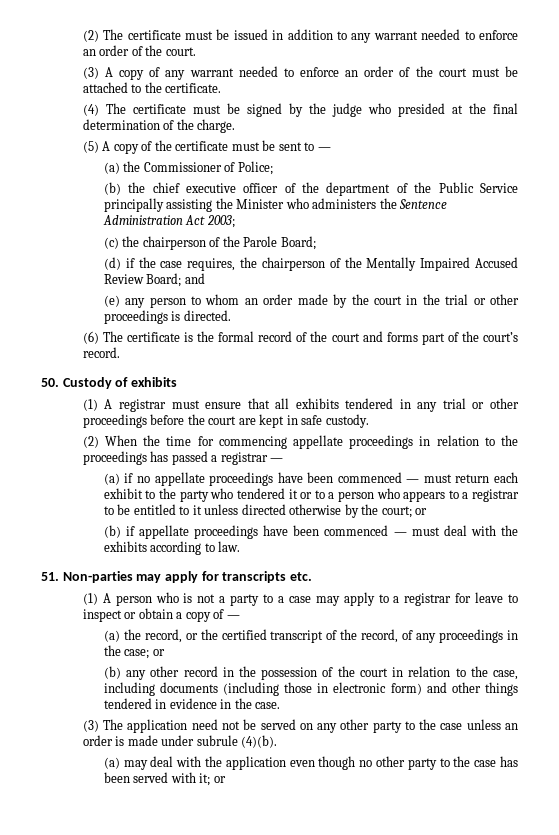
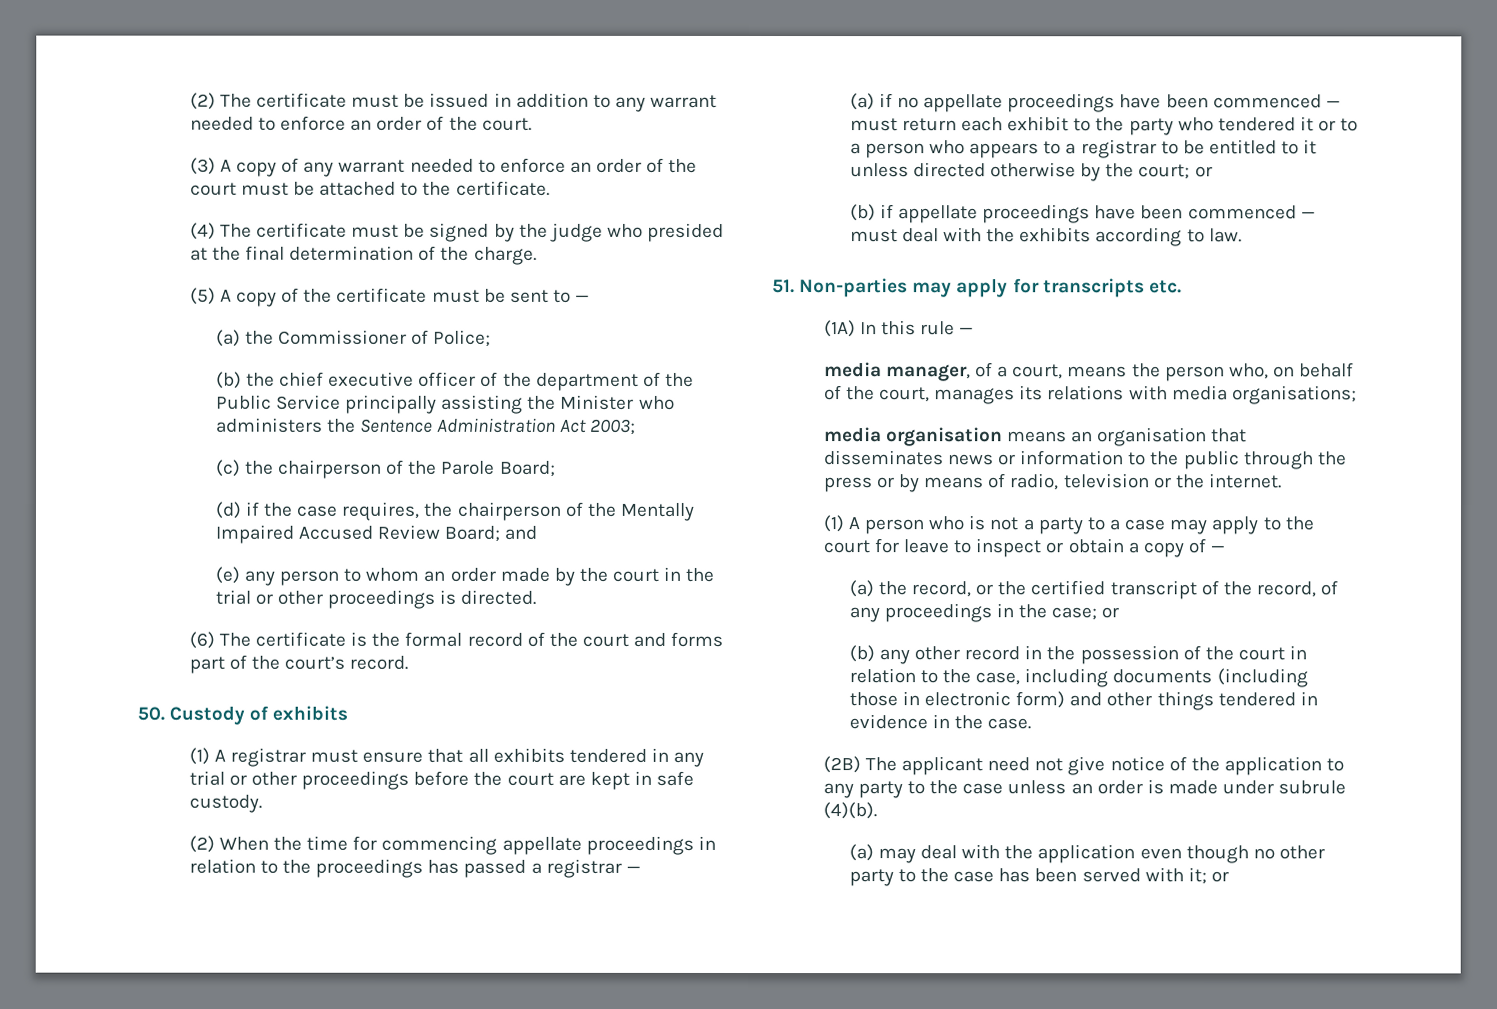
+ (1A) In this rule —
+ media manager, of a court, means the person who, on behalf of the court, manages its relations with media organisations;
+ media organisation means an organisation that disseminates news or information to the public through the press or by means of radio, television or the internet.
- (1) A person who is not a party to a case may apply to a registrar for leave to inspect or obtain a copy of —
+ (1) A person who is not a party to a case may apply to the court for leave to inspect or obtain a copy of —
- (3) The application need not be served on any other party to the case unless an order is made under subrule (4)(b).
+ (2B) The applicant need not give notice of the application to any party to the case unless an order is made under subrule (4)(b).

